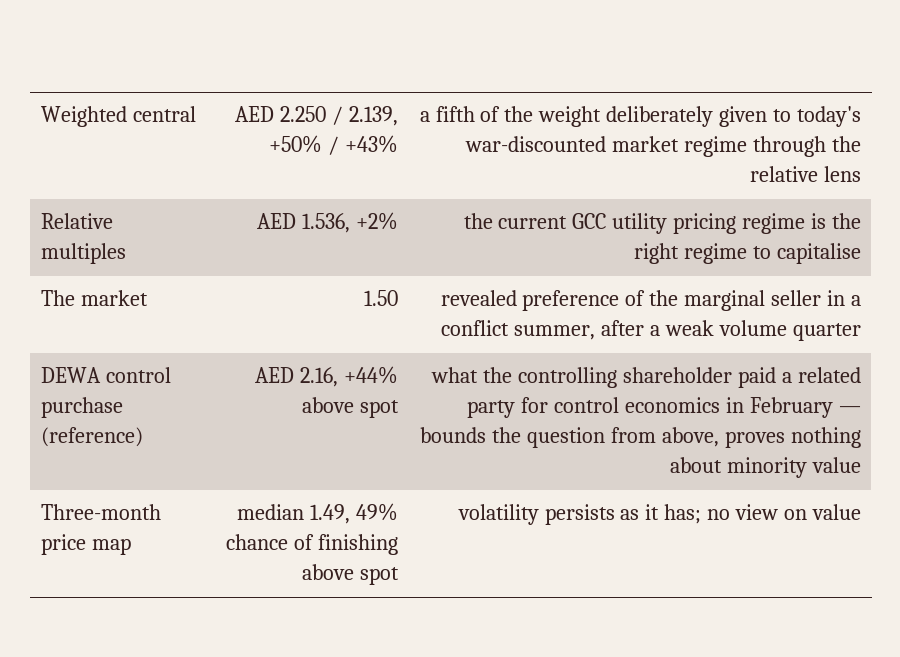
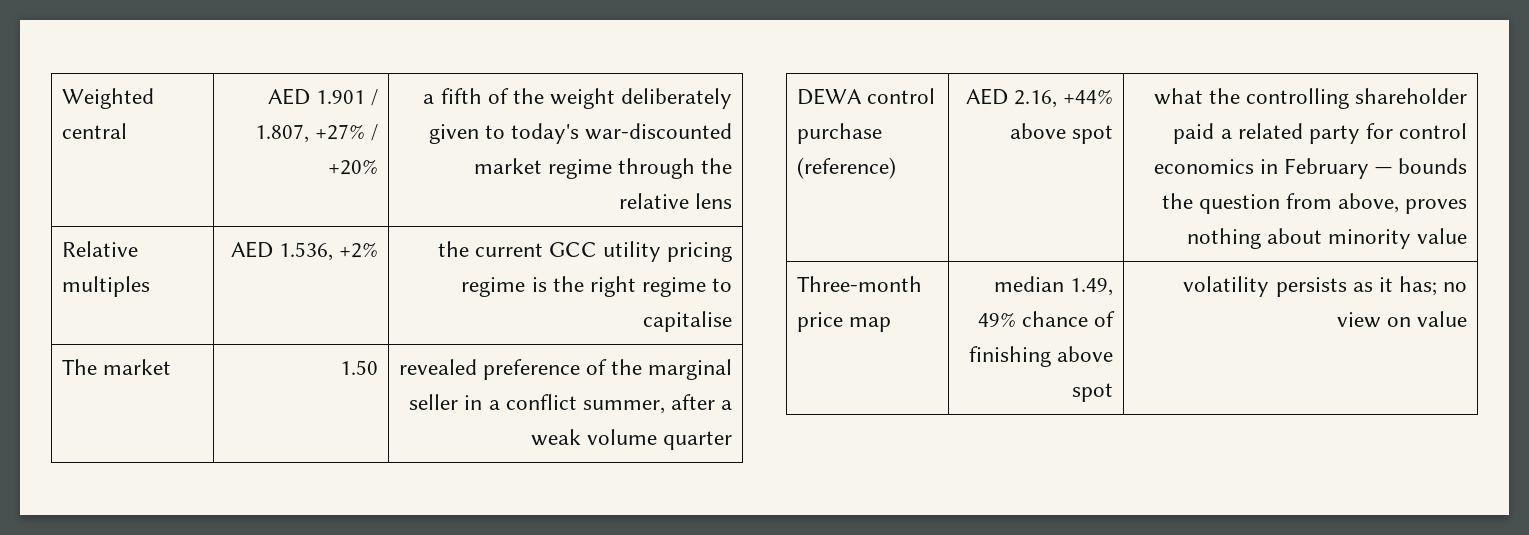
- Weighted central | AED 2.250 / 2.139, +50% / +43% | a fifth of the weight deliberately given to today's war-discounted market regime through the relative lens
+ Weighted central | AED 1.901 / 1.807, +27% / +20% | a fifth of the weight deliberately given to today's war-discounted market regime through the relative lens

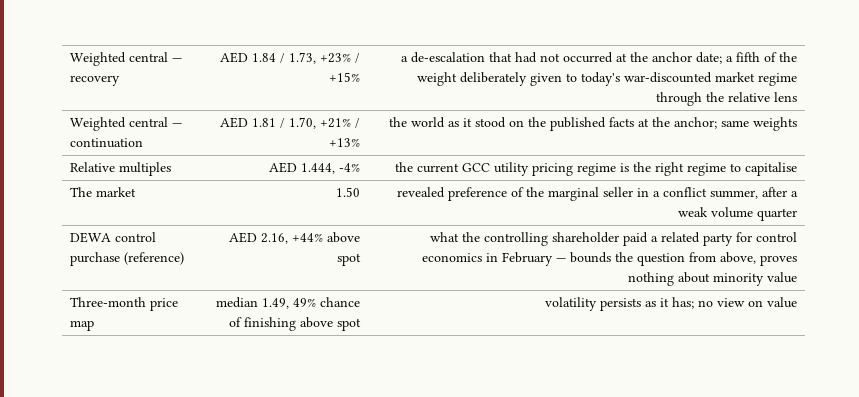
- Weighted central | AED 1.901 / 1.807, +27% / +20% | a fifth of the weight deliberately given to today's war-discounted market regime through the relative lens
+ Weighted central — recovery | AED 1.84 / 1.73, +23% / +15% | a de-escalation that had not occurred at the anchor date; a fifth of the weight deliberately given to today's war-discounted market regime through the relative lens
+ Weighted central — continuation | AED 1.81 / 1.70, +21% / +13% | the world as it stood on the published facts at the anchor; same weights
- Relative multiples | AED 1.536, +2% | the current GCC utility pricing regime is the right regime to capitalise
+ Relative multiples | AED 1.444, -4% | the current GCC utility pricing regime is the right regime to capitalise

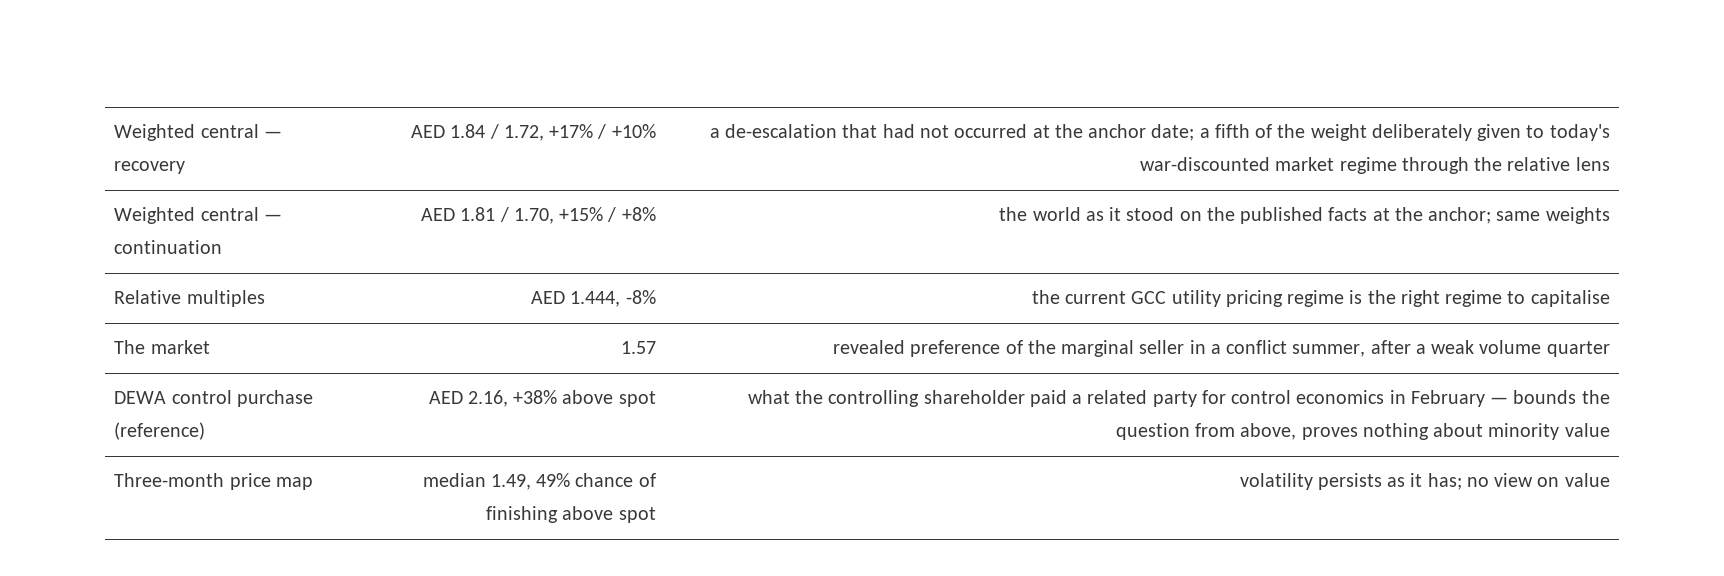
- Weighted central — recovery | AED 1.84 / 1.73, +23% / +15% | a de-escalation that had not occurred at the anchor date; a fifth of the weight deliberately given to today's war-discounted market regime through the relative lens
+ Weighted central — recovery | AED 1.84 / 1.72, +17% / +10% | a de-escalation that had not occurred at the anchor date; a fifth of the weight deliberately given to today's war-discounted market regime through the relative lens
- Weighted central — continuation | AED 1.81 / 1.70, +21% / +13% | the world as it stood on the published facts at the anchor; same weights
+ Weighted central — continuation | AED 1.81 / 1.70, +15% / +8% | the world as it stood on the published facts at the anchor; same weights
- Relative multiples | AED 1.444, -4% | the current GCC utility pricing regime is the right regime to capitalise
+ Relative multiples | AED 1.444, -8% | the current GCC utility pricing regime is the right regime to capitalise
- The market | 1.50 | revealed preference of the marginal seller in a conflict summer, after a weak volume quarter
+ The market | 1.57 | revealed preference of the marginal seller in a conflict summer, after a weak volume quarter
- DEWA control purchase (reference) | AED 2.16, +44% above spot | what the controlling shareholder paid a related party for control economics in February — bounds the question from above, proves nothing about minority value
+ DEWA control purchase (reference) | AED 2.16, +38% above spot | what the controlling shareholder paid a related party for control economics in February — bounds the question from above, proves nothing about minority value

